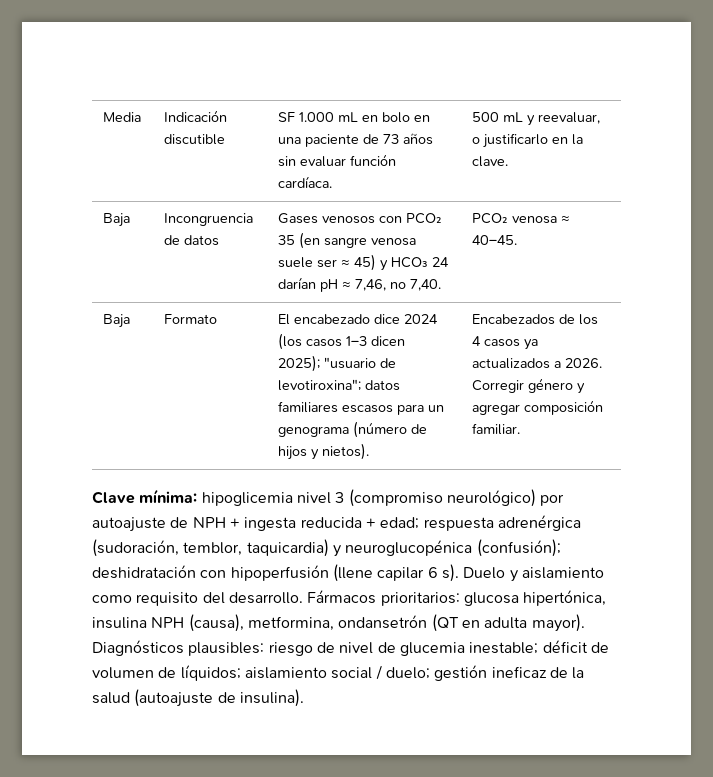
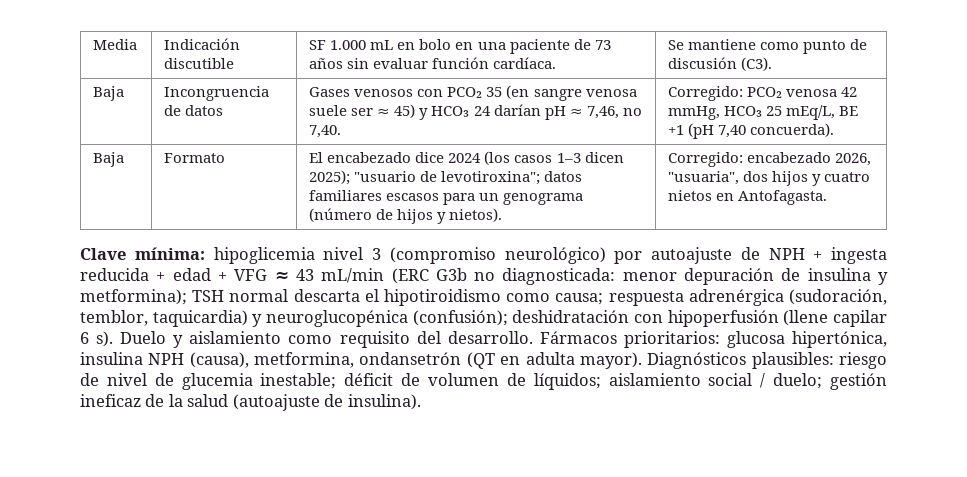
- Media | Indicación discutible | SF 1.000 mL en bolo en una paciente de 73 años sin evaluar función cardíaca. | 500 mL y reevaluar, o justificarlo en la clave.
+ Media | Indicación discutible | SF 1.000 mL en bolo en una paciente de 73 años sin evaluar función cardíaca. | Se mantiene como punto de discusión (C3).
- Baja | Incongruencia de datos | Gases venosos con PCO₂ 35 (en sangre venosa suele ser ≈ 45) y HCO₃ 24 darían pH ≈ 7,46, no 7,40. | PCO₂ venosa ≈ 40–45.
+ Baja | Incongruencia de datos | Gases venosos con PCO₂ 35 (en sangre venosa suele ser ≈ 45) y HCO₃ 24 darían pH ≈ 7,46, no 7,40. | Corregido: PCO₂ venosa 42 mmHg, HCO₃ 25 mEq/L, BE +1 (pH 7,40 concuerda).
- Baja | Formato | El encabezado dice 2024 (los casos 1–3 dicen 2025); "usuario de levotiroxina"; datos familiares escasos para un genograma (número de hijos y nietos). | Encabezados de los 4 casos ya actualizados a 2026. Corregir género y agregar composición familiar.
+ Baja | Formato | El encabezado dice 2024 (los casos 1–3 dicen 2025); "usuario de levotiroxina"; datos familiares escasos para un genograma (número de hijos y nietos). | Corregido: encabezado 2026, "usuaria", dos hijos y cuatro nietos en Antofagasta.
- Clave mínima: hipoglicemia nivel 3 (compromiso neurológico) por autoajuste de NPH + ingesta reducida + edad; respuesta adrenérgica (sudoración, temblor, taquicardia) y neuroglucopénica (confusión); deshidratación con hipoperfusión (llene capilar 6 s).
+ Clave mínima: hipoglicemia nivel 3 (compromiso neurológico) por autoajuste de NPH + ingesta reducida + edad + VFG ≈ 43 mL/min (ERC G3b no diagnosticada: menor depuración de insulina y metformina); TSH normal descarta el hipotiroidismo como causa; respuesta adrenérgica (sudoración, temblor, taquicardia) y neuroglucopénica (confusión); deshidratación con hipoperfusión (llene capilar 6 s).

